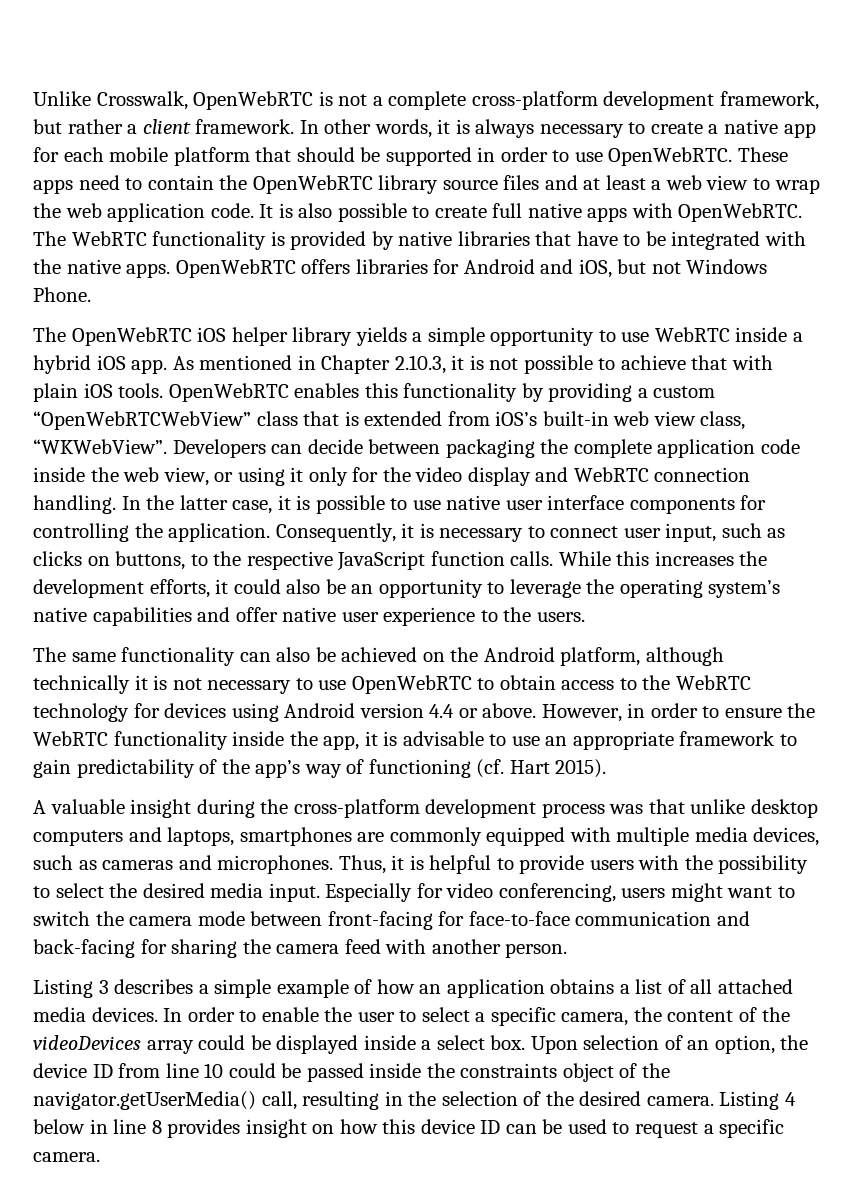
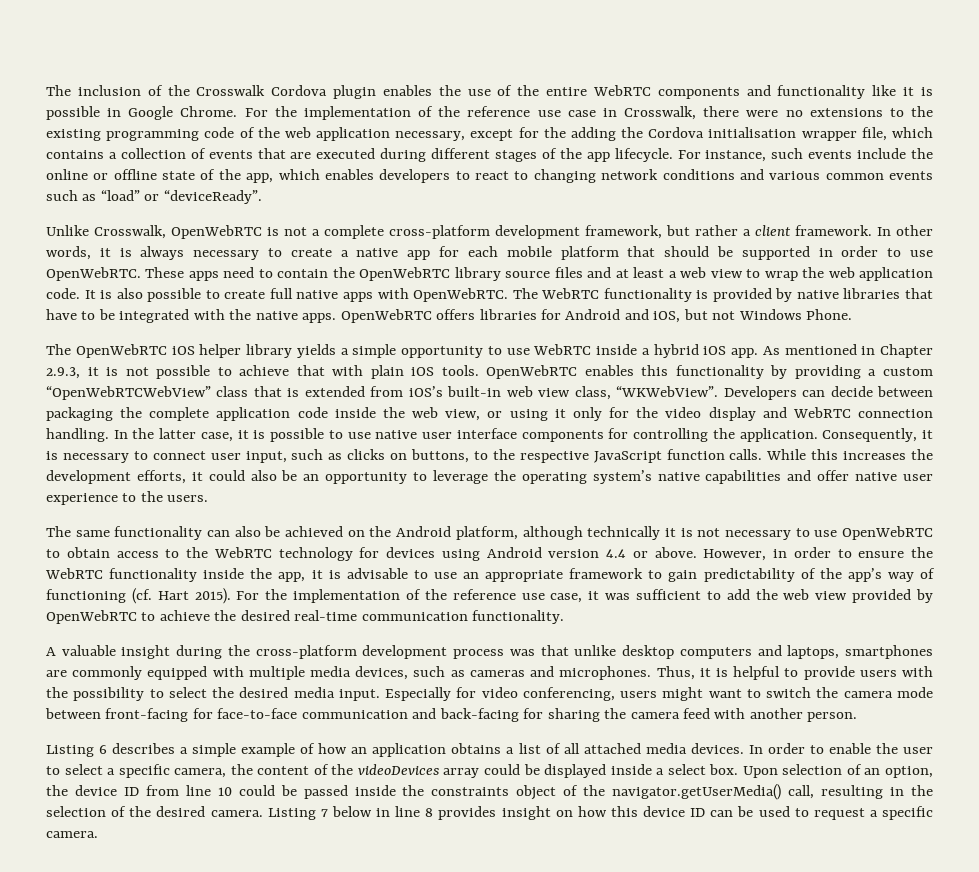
+ The inclusion of the Crosswalk Cordova plugin enables the use of the entire WebRTC components and functionality like it is possible in Google Chrome. For the implementation of the reference use case in Crosswalk, there were no extensions to the existing programming code of the web application necessary, except for the adding the Cordova initialisation wrapper file, which contains a collection of events that are executed during different stages of the app lifecycle. For instance, such events include the online or offline state of the app, which enables developers to react to changing network conditions and various common events such as “load” or “deviceReady”.
- As mentioned in Chapter 2.10.3, it is not possible to achieve that with plain iOS tools.
+ As mentioned in Chapter 2.9.3, it is not possible to achieve that with plain iOS tools.
+ For the implementation of the reference use case, it was sufficient to add the web view provided by OpenWebRTC to achieve the desired real-time communication functionality.
- Listing 3 describes a simple example of how an application obtains a list of all attached media devices.
+ Listing 6 describes a simple example of how an application obtains a list of all attached media devices.
- Listing 4 below in line 8 provides insight on how this device ID can be used to request a specific camera.
+ Listing 7 below in line 8 provides insight on how this device ID can be used to request a specific camera.

